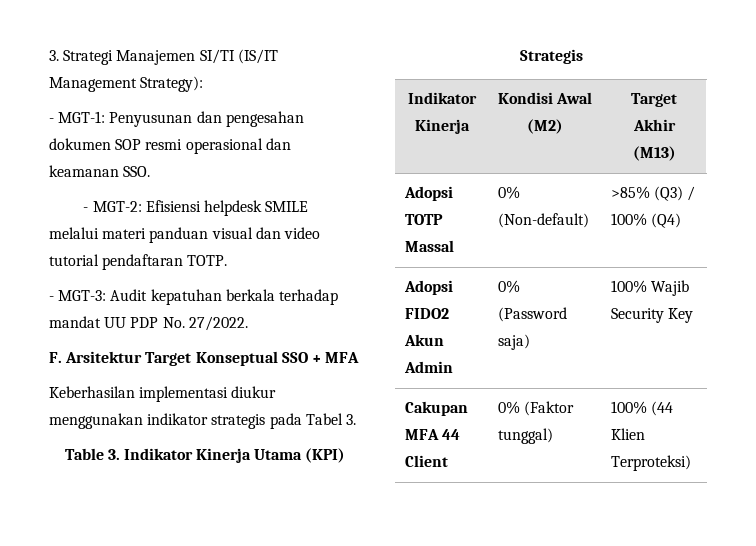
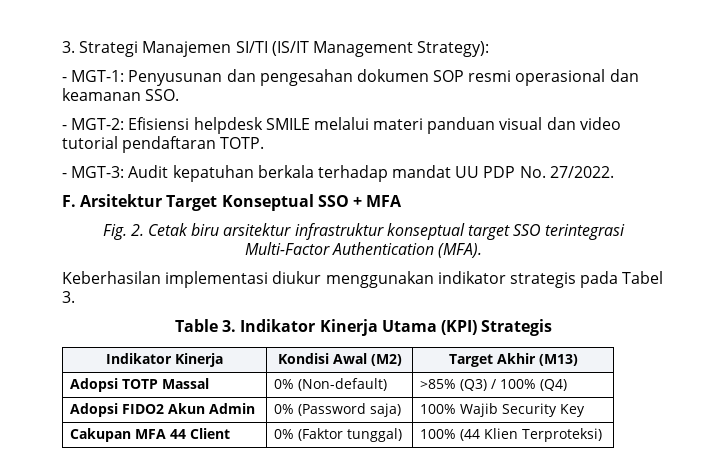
+ Fig. 2. Cetak biru arsitektur infrastruktur konseptual target SSO terintegrasi Multi-Factor Authentication (MFA).

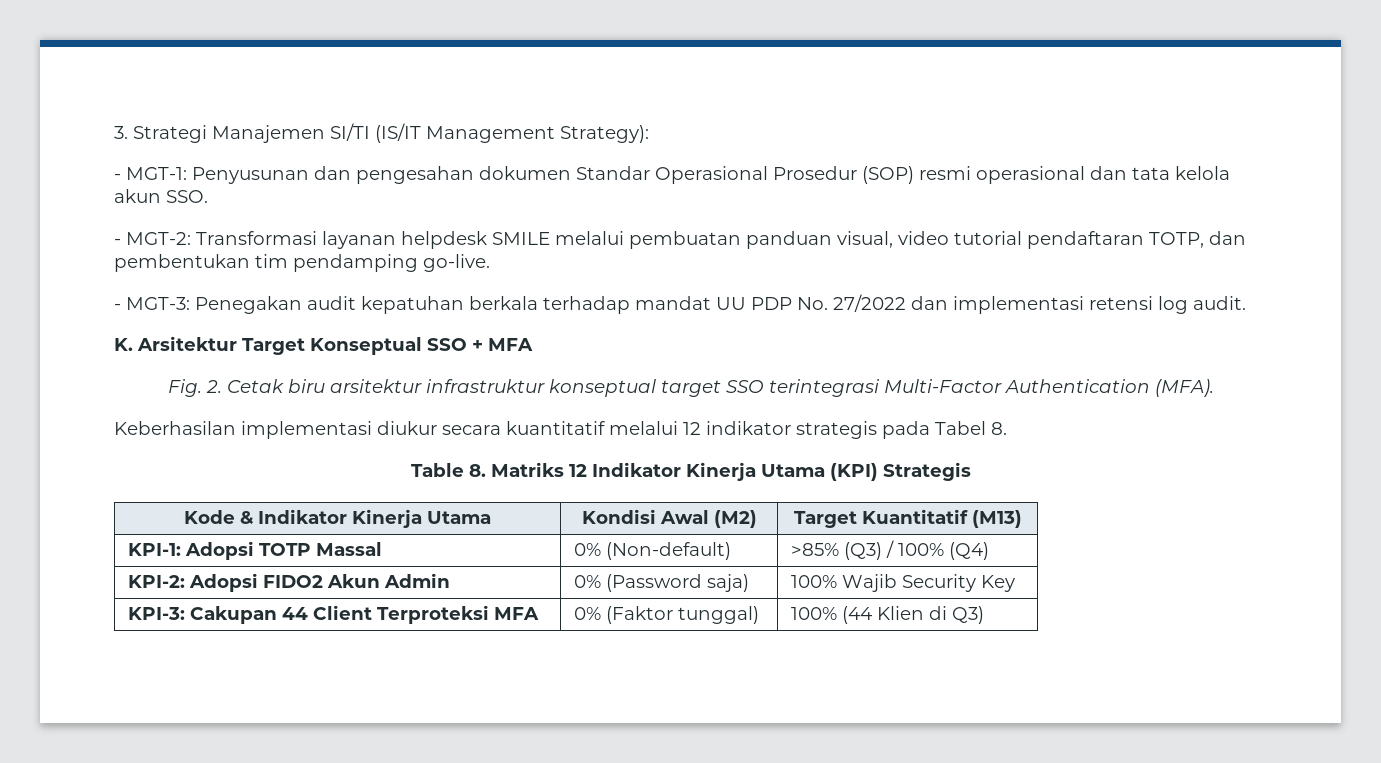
- - MGT-1: Penyusunan dan pengesahan dokumen SOP resmi operasional dan keamanan SSO.
+ - MGT-1: Penyusunan dan pengesahan dokumen Standar Operasional Prosedur (SOP) resmi operasional dan tata kelola akun SSO.
- - MGT-2: Efisiensi helpdesk SMILE melalui materi panduan visual dan video tutorial pendaftaran TOTP.
+ - MGT-2: Transformasi layanan helpdesk SMILE melalui pembuatan panduan visual, video tutorial pendaftaran TOTP, dan pembentukan tim pendamping go-live.
- - MGT-3: Audit kepatuhan berkala terhadap mandat UU PDP No. 27/2022.
- F. Arsitektur Target Konseptual SSO + MFA
+ - MGT-3: Penegakan audit kepatuhan berkala terhadap mandat UU PDP No. 27/2022 dan implementasi retensi log audit.
+ K. Arsitektur Target Konseptual SSO + MFA
- Keberhasilan implementasi diukur menggunakan indikator strategis pada Tabel 3.
+ Keberhasilan implementasi diukur secara kuantitatif melalui 12 indikator strategis pada Tabel 8.
- Table 3. Indikator Kinerja Utama (KPI) Strategis
+ Table 8. Matriks 12 Indikator Kinerja Utama (KPI) Strategis
- Indikator Kinerja | Kondisi Awal (M2) | Target Akhir (M13)
+ Kode & Indikator Kinerja Utama | Kondisi Awal (M2) | Target Kuantitatif (M13)
- Adopsi TOTP Massal | 0% (Non-default) | >85% (Q3) / 100% (Q4)
+ KPI-1: Adopsi TOTP Massal | 0% (Non-default) | >85% (Q3) / 100% (Q4)
- Adopsi FIDO2 Akun Admin | 0% (Password saja) | 100% Wajib Security Key
+ KPI-2: Adopsi FIDO2 Akun Admin | 0% (Password saja) | 100% Wajib Security Key
- Cakupan MFA 44 Client | 0% (Faktor tunggal) | 100% (44 Klien Terproteksi)
+ KPI-3: Cakupan 44 Client Terproteksi MFA | 0% (Faktor tunggal) | 100% (44 Klien di Q3)

